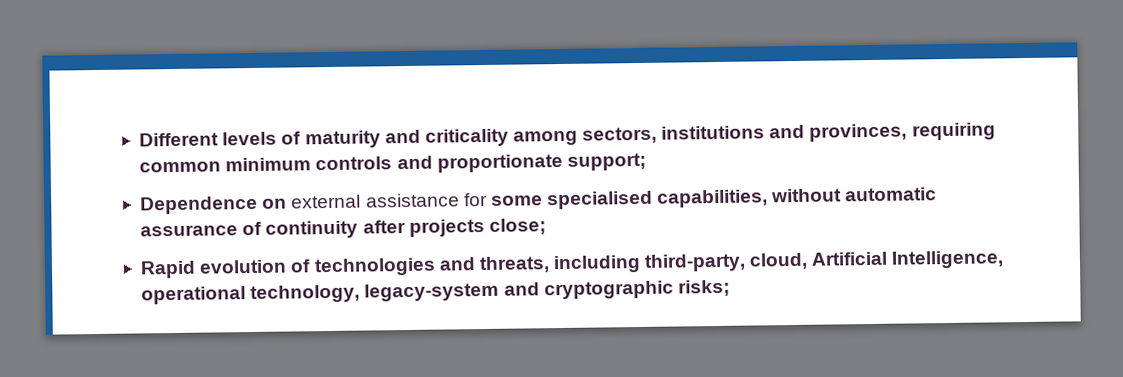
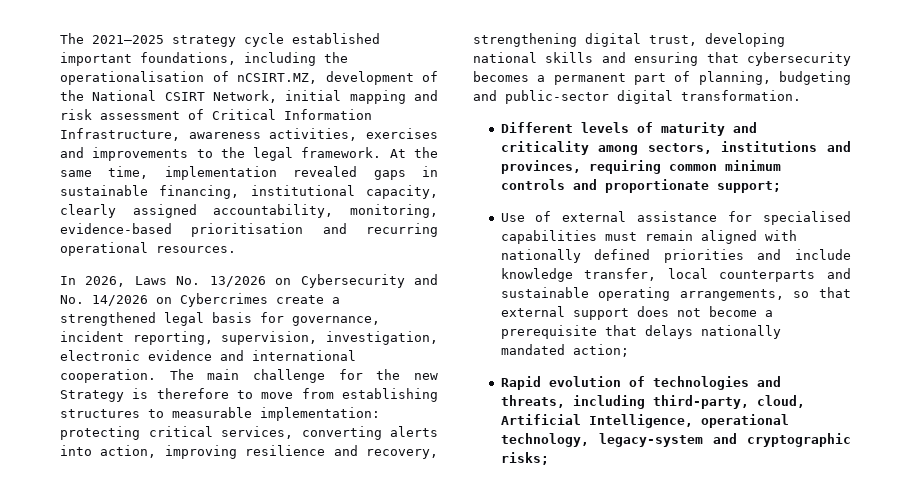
+ The 2021–2025 strategy cycle established important foundations, including the operationalisation of nCSIRT.MZ, development of the National CSIRT Network, initial mapping and risk assessment of Critical Information Infrastructure, awareness activities, exercises and improvements to the legal framework. At the same time, implementation revealed gaps in sustainable financing, institutional capacity, clearly assigned accountability, monitoring, evidence-based prioritisation and recurring operational resources.
+ In 2026, Laws No. 13/2026 on Cybersecurity and No. 14/2026 on Cybercrimes create a strengthened legal basis for governance, incident reporting, supervision, investigation, electronic evidence and international cooperation. The main challenge for the new Strategy is therefore to move from establishing structures to measurable implementation: protecting critical services, converting alerts into action, improving resilience and recovery, strengthening digital trust, developing national skills and ensuring that cybersecurity becomes a permanent part of planning, budgeting and public-sector digital transformation.
- Dependence on external assistance for some specialised capabilities, without automatic assurance of continuity after projects close;
+ Use of external assistance for specialised capabilities must remain aligned with nationally defined priorities and include knowledge transfer, local counterparts and sustainable operating arrangements, so that external support does not become a prerequisite that delays nationally mandated action;

